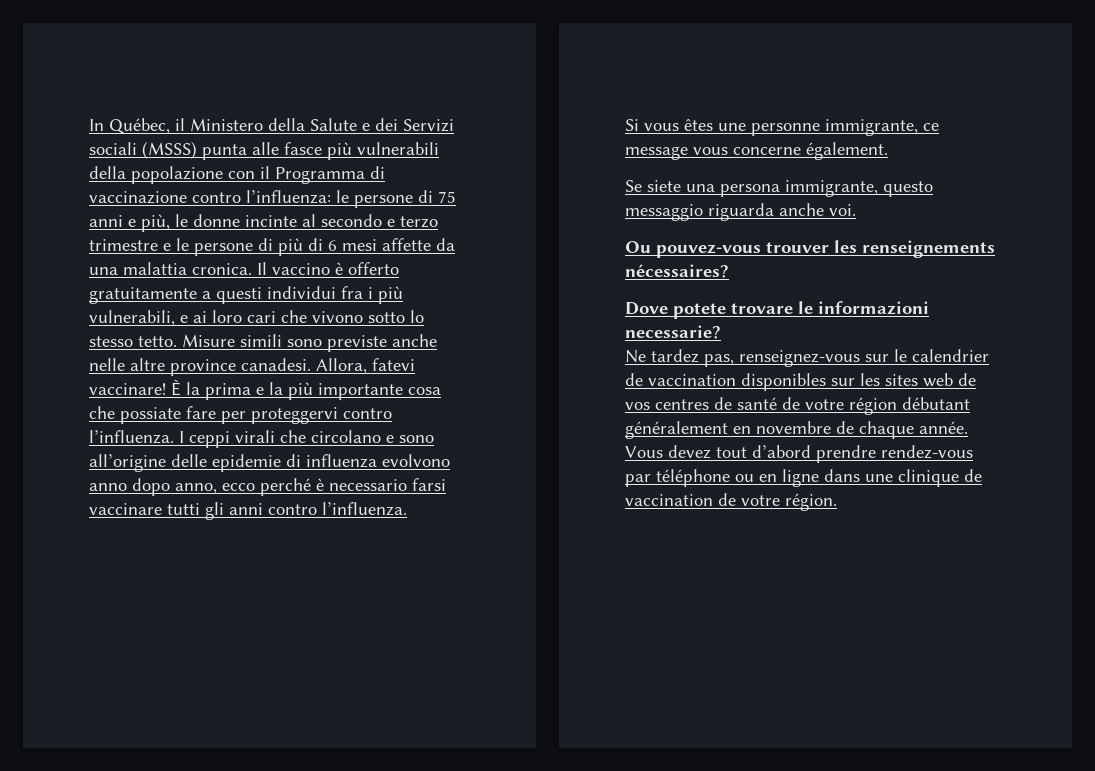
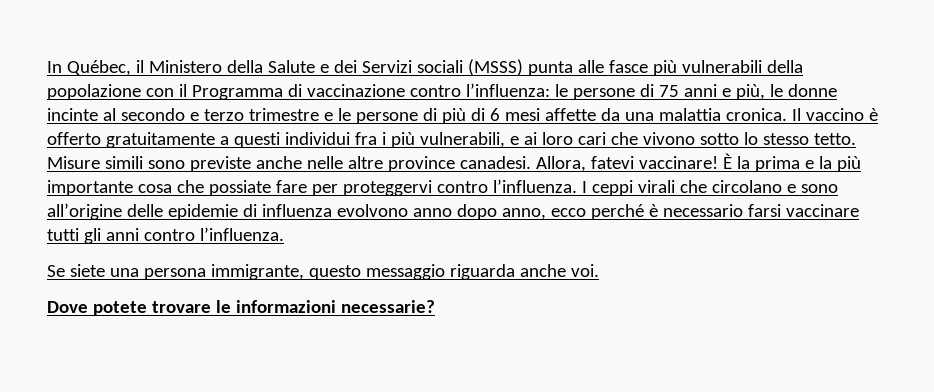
- Si vous êtes une personne immigrante, ce message vous concerne également.
- Ou pouvez-vous trouver les renseignements nécessaires?
- Ne tardez pas, renseignez-vous sur le calendrier de vaccination disponibles sur les sites web de vos centres de santé de votre région débutant généralement en novembre de chaque année. Vous devez tout d’abord prendre rendez-vous par téléphone ou en ligne dans une clinique de vaccination de votre région.

